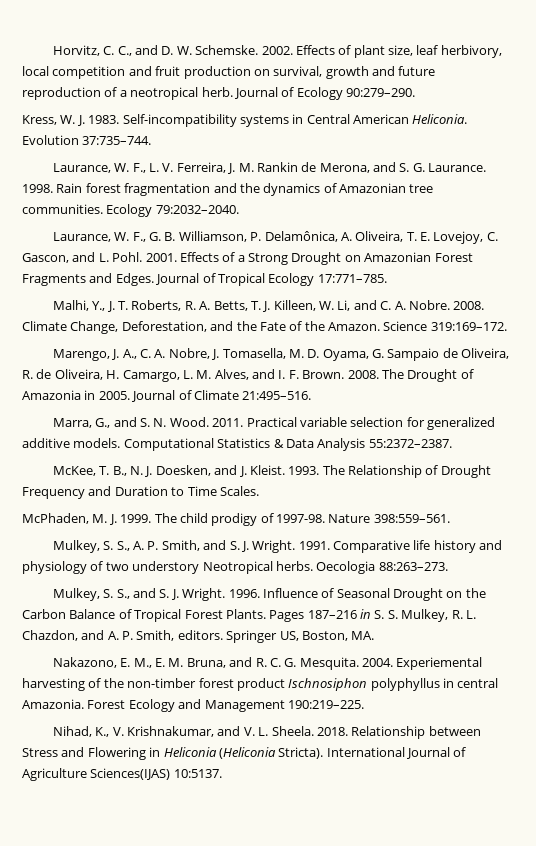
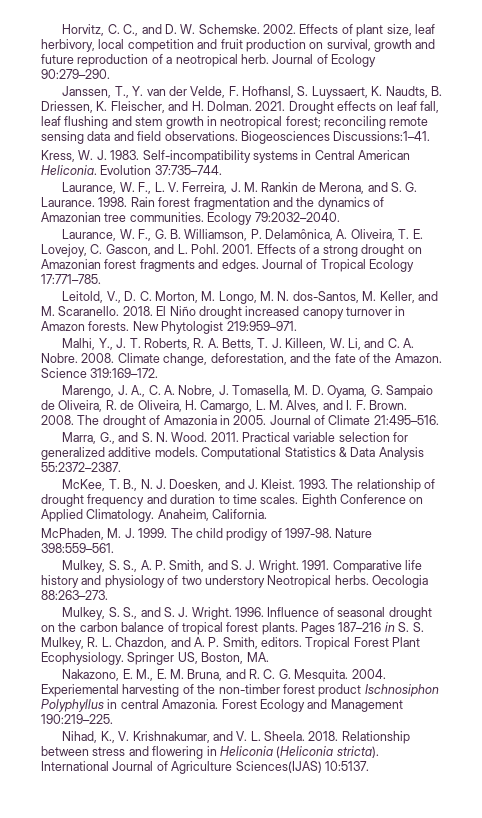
+ Janssen, T., Y. van der Velde, F. Hofhansl, S. Luyssaert, K. Naudts, B. Driessen, K. Fleischer, and H. Dolman. 2021. Drought effects on leaf fall, leaf flushing and stem growth in neotropical forest; reconciling remote sensing data and field observations. Biogeosciences Discussions:1–41.
- Effects of a Strong Drought on Amazonian Forest Fragments and Edges.
+ Effects of a strong drought on Amazonian forest fragments and edges.
+ Leitold, V., D. C. Morton, M. Longo, M. N. dos-Santos, M. Keller, and M. Scaranello. 2018. El Niño drought increased canopy turnover in Amazon forests. New Phytologist 219:959–971.
- Climate Change, Deforestation, and the Fate of the Amazon.
+ Climate change, deforestation, and the fate of the Amazon.
- The Drought of Amazonia in 2005.
+ The drought of Amazonia in 2005.
- The Relationship of Drought Frequency and Duration to Time Scales.
+ The relationship of drought frequency and duration to time scales. Eighth Conference on Applied Climatology. Anaheim, California.
- Influence of Seasonal Drought on the Carbon Balance of Tropical Forest Plants.
+ Influence of seasonal drought on the carbon balance of tropical forest plants.
+ Tropical Forest Plant Ecophysiology.
- Experiemental harvesting of the non-timber forest product Ischnosiphon polyphyllus in central Amazonia.
+ Experiemental harvesting of the non-timber forest product Ischnosiphon Polyphyllus in central Amazonia.
- Relationship between Stress and Flowering in Heliconia (Heliconia Stricta).
+ Relationship between stress and flowering in Heliconia (Heliconia stricta).

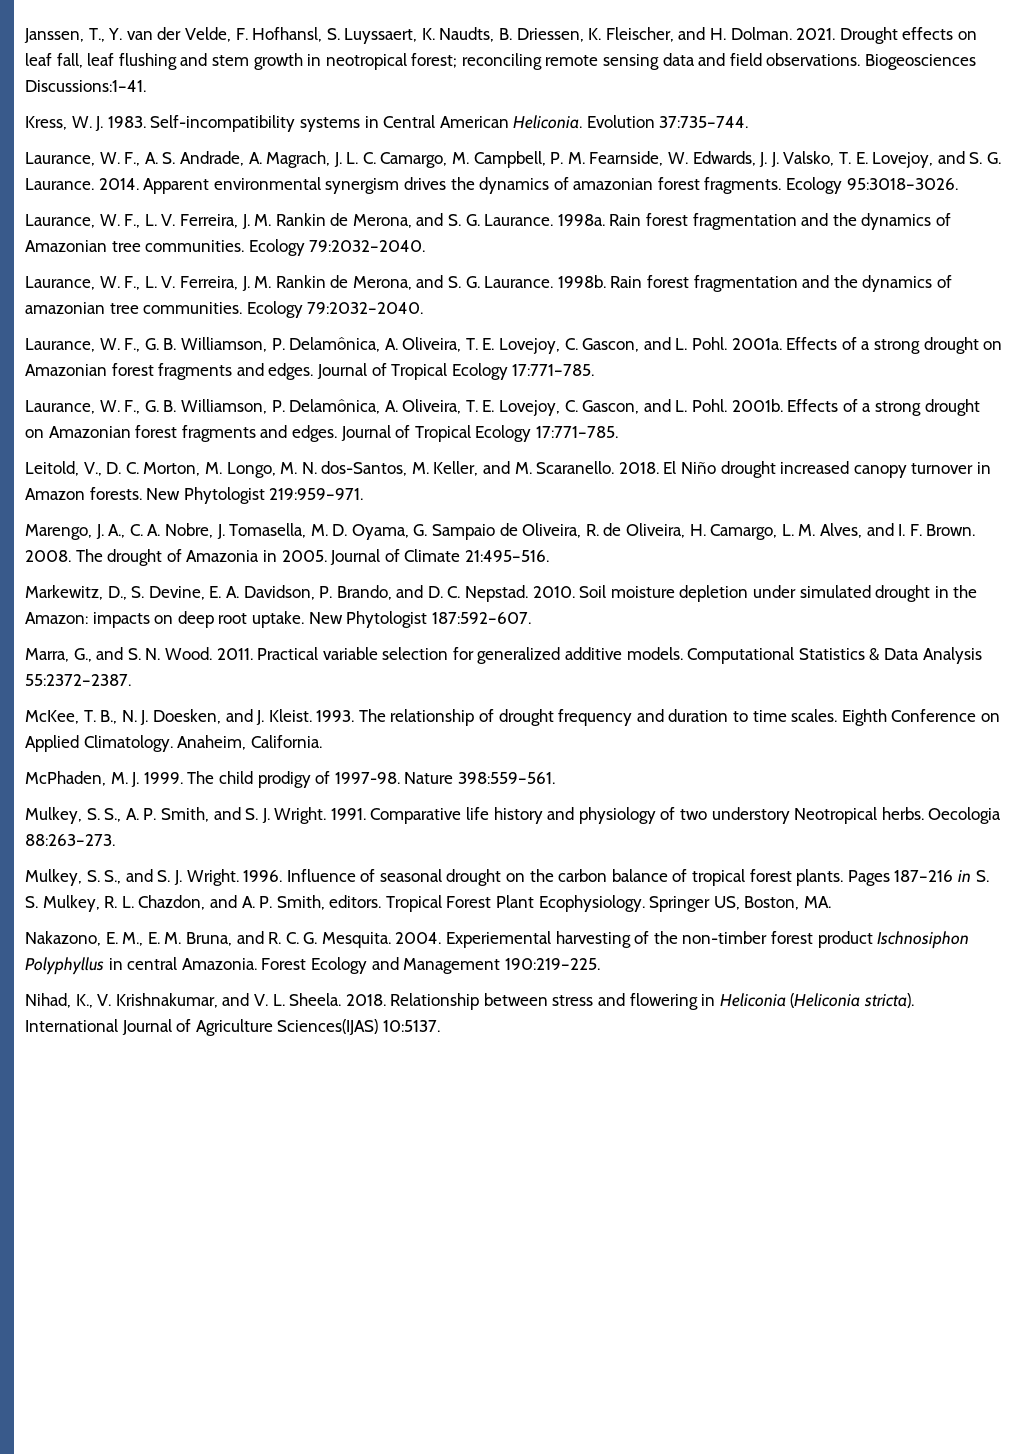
- Horvitz, C. C., and D. W. Schemske. 2002. Effects of plant size, leaf herbivory, local competition and fruit production on survival, growth and future reproduction of a neotropical herb. Journal of Ecology 90:279–290.
+ Laurance, W. F., A. S. Andrade, A. Magrach, J. L. C. Camargo, M. Campbell, P. M. Fearnside, W. Edwards, J. J. Valsko, T. E. Lovejoy, and S. G. Laurance. 2014. Apparent environmental synergism drives the dynamics of amazonian forest fragments. Ecology 95:3018–3026.
- 1998.
+ 1998a.
+ Laurance, W. F., L. V. Ferreira, J. M. Rankin de Merona, and S. G. Laurance. 1998b. Rain forest fragmentation and the dynamics of amazonian tree communities. Ecology 79:2032–2040.
- 2001.
+ 2001a. Effects of a strong drought on Amazonian forest fragments and edges. Journal of Tropical Ecology 17:771–785.
+ Laurance, W. F., G. B. Williamson, P. Delamônica, A. Oliveira, T. E. Lovejoy, C. Gascon, and L. Pohl. 2001b.
- Malhi, Y., J. T. Roberts, R. A. Betts, T. J. Killeen, W. Li, and C. A. Nobre. 2008. Climate change, deforestation, and the fate of the Amazon. Science 319:169–172.
+ Markewitz, D., S. Devine, E. A. Davidson, P. Brando, and D. C. Nepstad. 2010. Soil moisture depletion under simulated drought in the Amazon: impacts on deep root uptake. New Phytologist 187:592–607.

